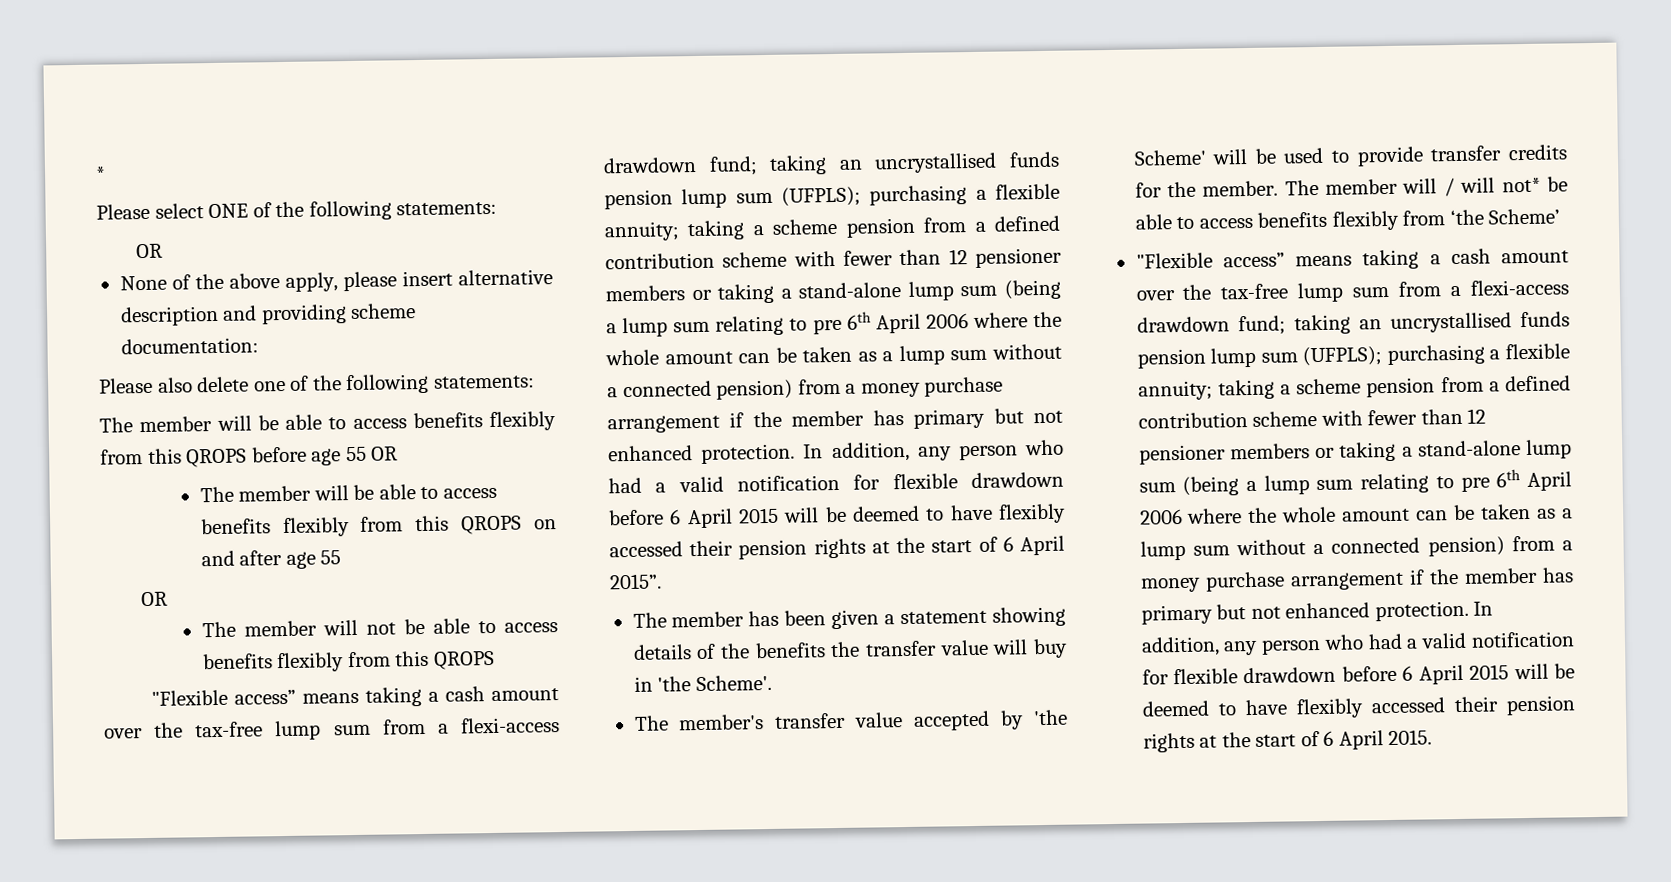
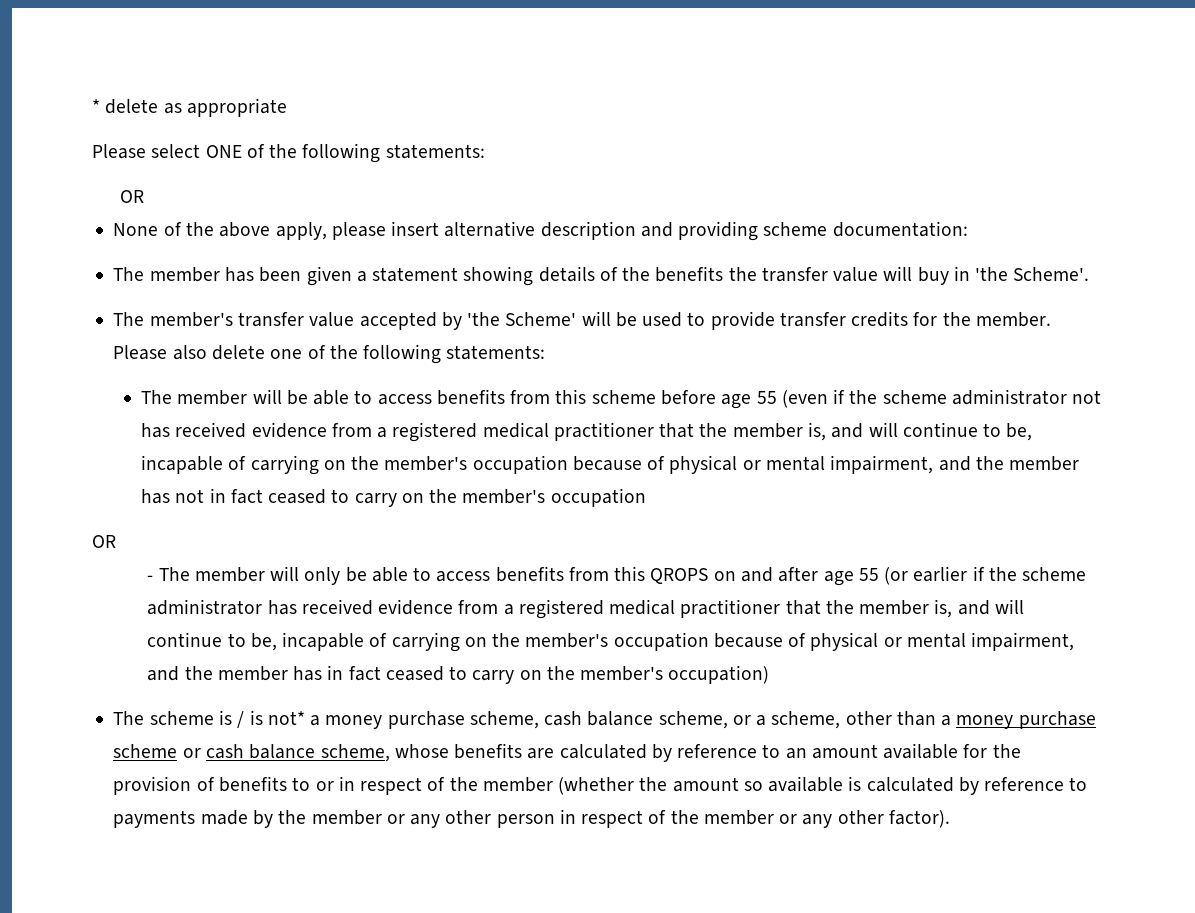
- *
+ * delete as appropriate
- Please also delete one of the following statements:
- The member will be able to access benefits flexibly from this QROPS before age 55 OR
- The member will be able to access benefits flexibly from this QROPS on and after age 55
- OR
- The member will not be able to access benefits flexibly from this QROPS
- "Flexible access” means taking a cash amount over the tax-free lump sum from a flexi-access drawdown fund; taking an uncrystallised funds pension lump sum (UFPLS); purchasing a flexible annuity; taking a scheme pension from a defined contribution scheme with fewer than 12 pensioner members or taking a stand-alone lump sum (being a lump sum relating to pre 6th April 2006 where the whole amount can be taken as a lump sum without a connected pension) from a money purchase arrangement if the member has primary but not enhanced protection. In addition, any person who had a valid notification for flexible drawdown before 6 April 2015 will be deemed to have flexibly accessed their pension rights at the start of 6 April 2015”.
- The member will / will not* be able to access benefits flexibly from ‘the Scheme’
- "Flexible access” means taking a cash amount over the tax-free lump sum from a flexi-access drawdown fund; taking an uncrystallised funds pension lump sum (UFPLS); purchasing a flexible annuity; taking a scheme pension from a defined contribution scheme with fewer than 12 pensioner members or taking a stand-alone lump sum (being a lump sum relating to pre 6th April 2006 where the whole amount can be taken as a lump sum without a connected pension) from a money purchase arrangement if the member has primary but not enhanced protection. In addition, any person who had a valid notification for flexible drawdown before 6 April 2015 will be deemed to have flexibly accessed their pension rights at the start of 6 April 2015.
+ Please also delete one of the following statements:
+ The member will be able to access benefits from this scheme before age 55 (even if the scheme administrator not has received evidence from a registered medical practitioner that the member is, and will continue to be, incapable of carrying on the member's occupation because of physical or mental impairment, and the member has not in fact ceased to carry on the member's occupation
+ OR
+ - The member will only be able to access benefits from this QROPS on and after age 55 (or earlier if the scheme administrator has received evidence from a registered medical practitioner that the member is, and will continue to be, incapable of carrying on the member's occupation because of physical or mental impairment, and the member has in fact ceased to carry on the member's occupation)
+ The scheme is / is not* a money purchase scheme, cash balance scheme, or a scheme, other than a money purchase scheme or cash balance scheme, whose benefits are calculated by reference to an amount available for the provision of benefits to or in respect of the member (whether the amount so available is calculated by reference to payments made by the member or any other person in respect of the member or any other factor).

